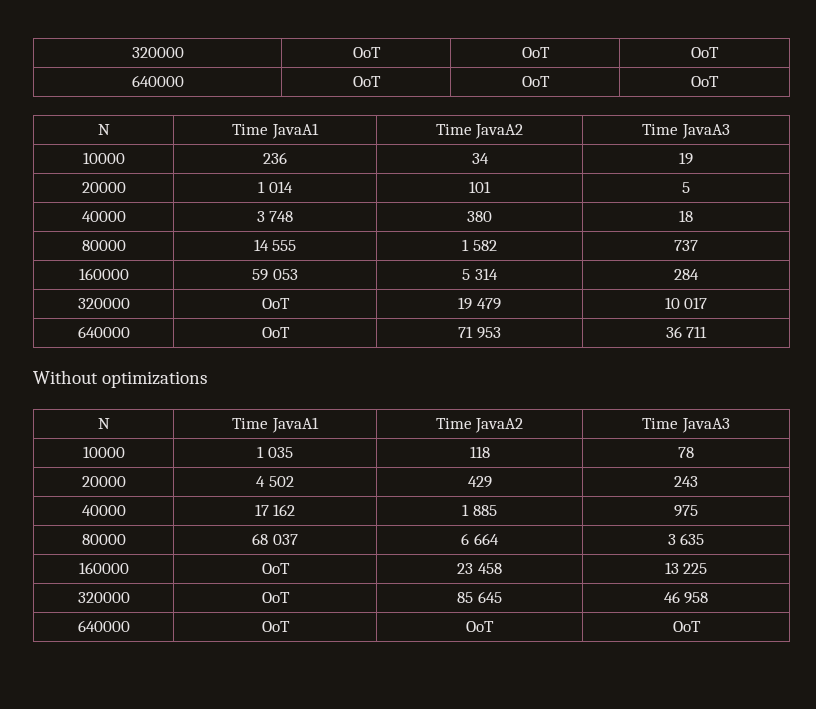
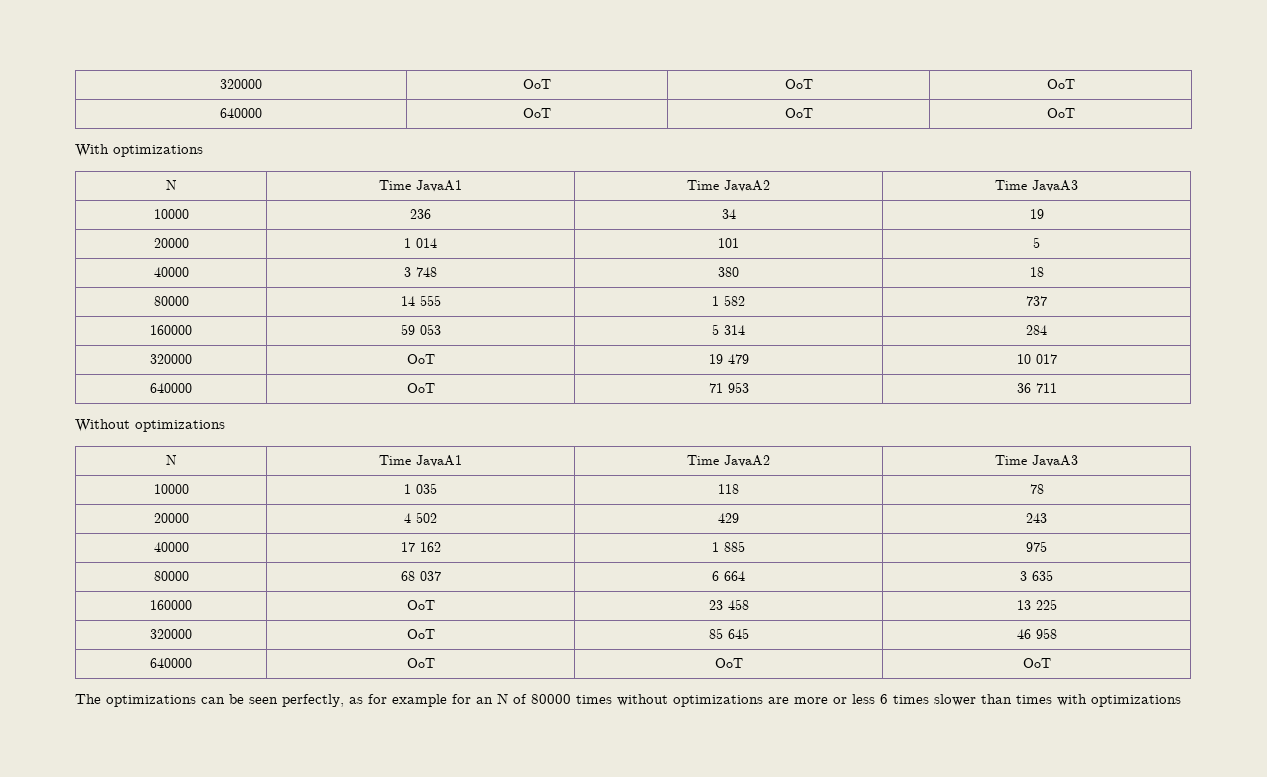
+ With optimizations
+ The optimizations can be seen perfectly, as for example for an N of 80000 times without optimizations are more or less 6 times slower than times with optimizations

